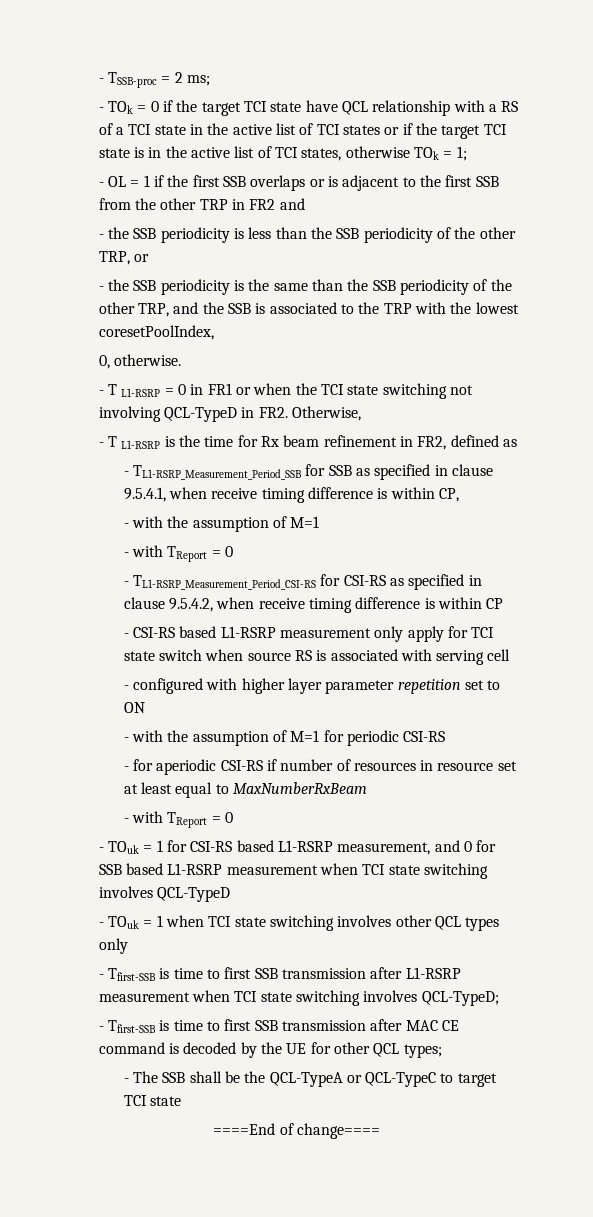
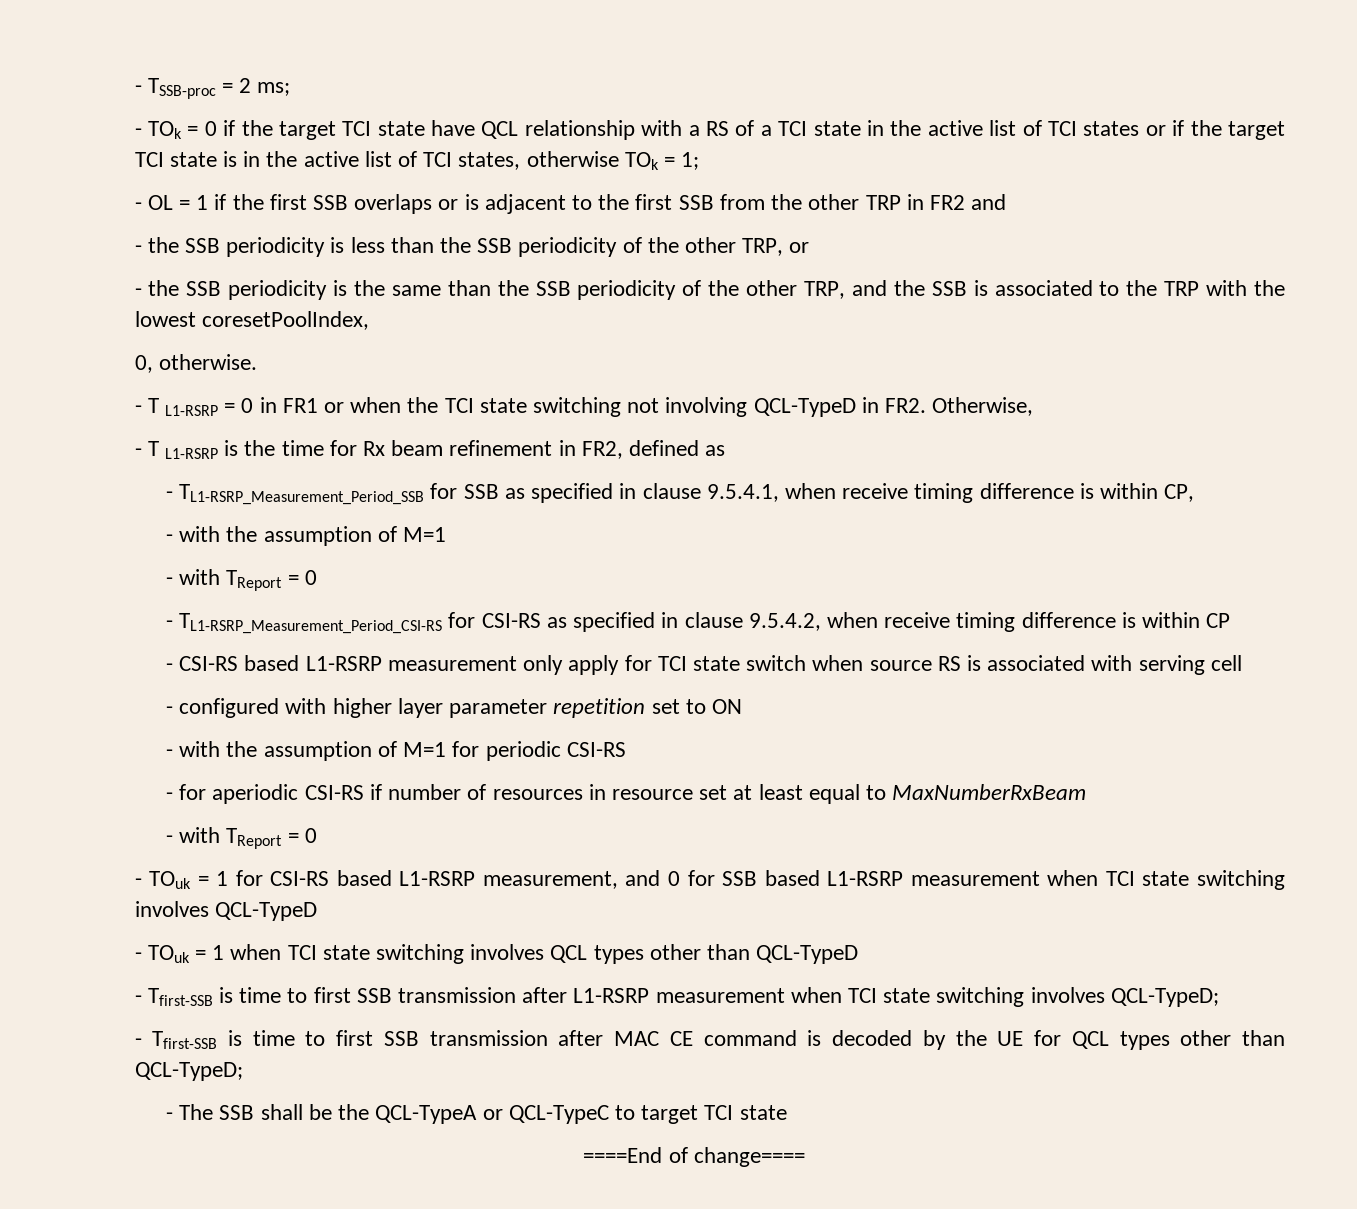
- - TOuk = 1 when TCI state switching involves other QCL types only
+ - TOuk = 1 when TCI state switching involves QCL types other than QCL-TypeD
- - Tfirst-SSB is time to first SSB transmission after MAC CE command is decoded by the UE for other QCL types;
+ - Tfirst-SSB is time to first SSB transmission after MAC CE command is decoded by the UE for QCL types other than QCL-TypeD;

